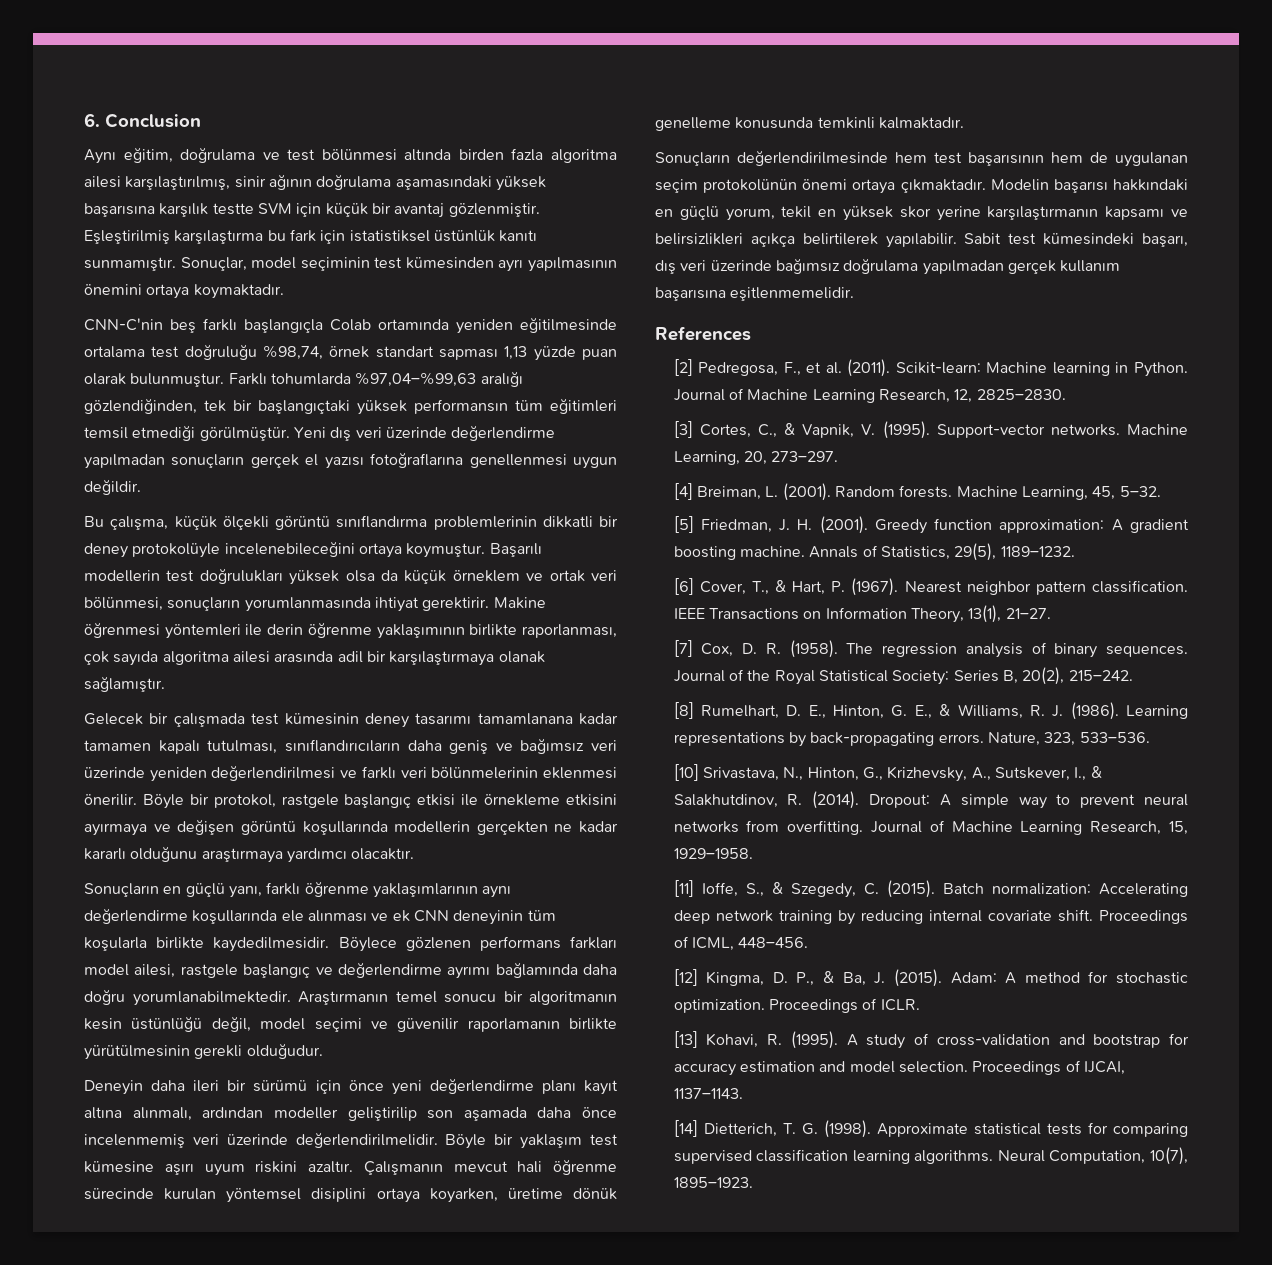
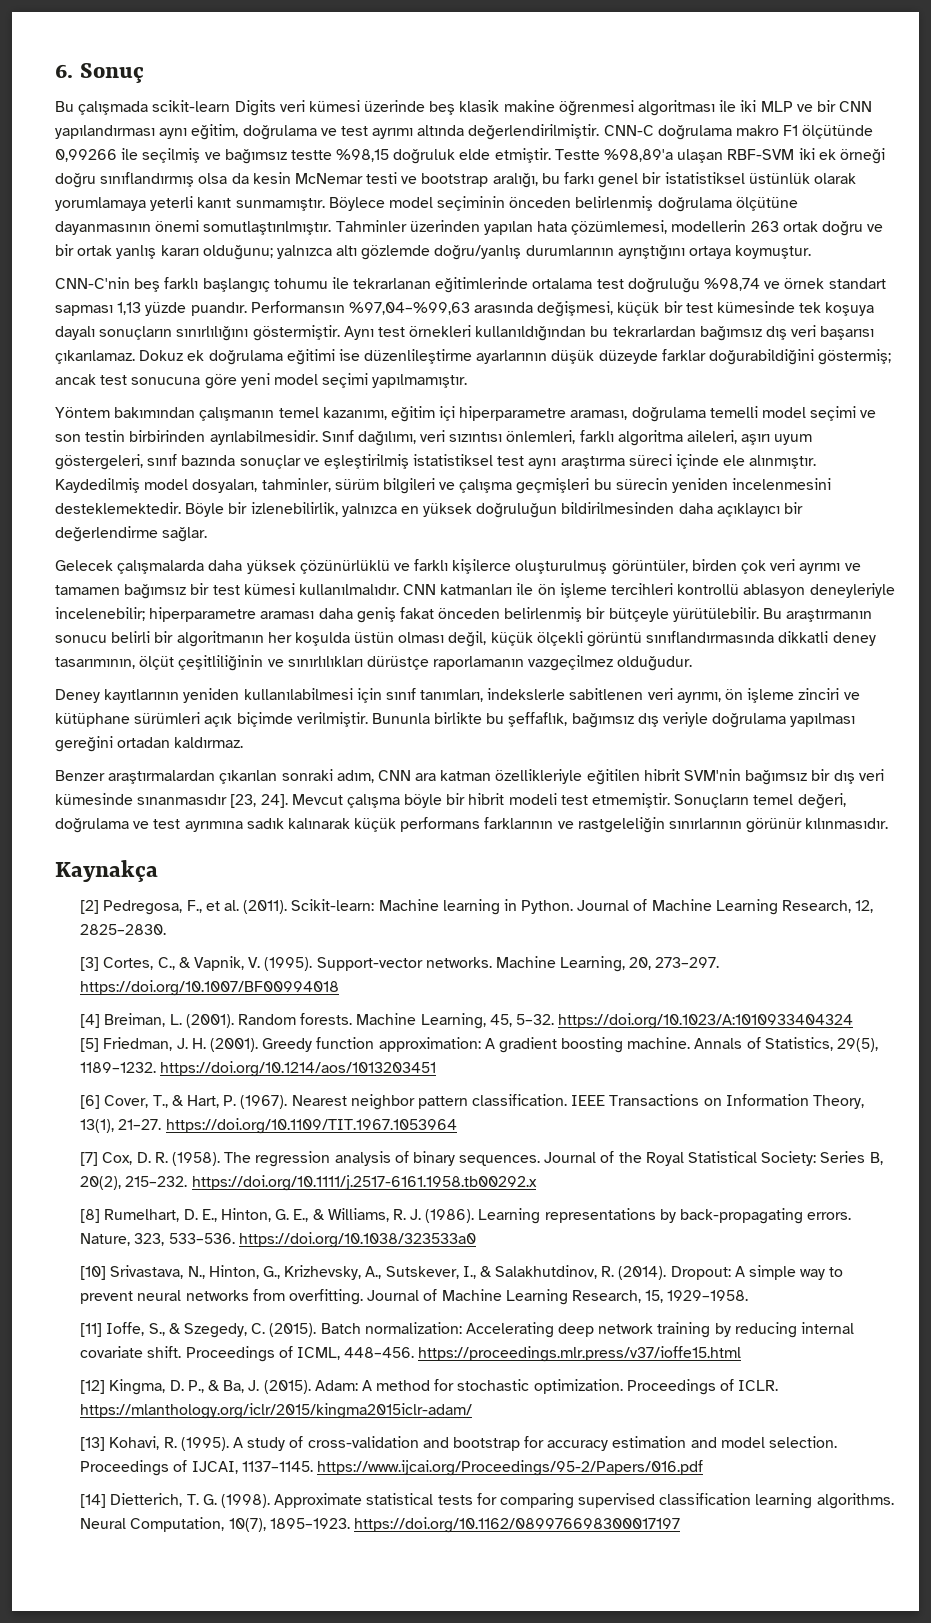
- 6. Conclusion
- Aynı eğitim, doğrulama ve test bölünmesi altında birden fazla algoritma ailesi karşılaştırılmış, sinir ağının doğrulama aşamasındaki yüksek başarısına karşılık testte SVM için küçük bir avantaj gözlenmiştir. Eşleştirilmiş karşılaştırma bu fark için istatistiksel üstünlük kanıtı sunmamıştır. Sonuçlar, model seçiminin test kümesinden ayrı yapılmasının önemini ortaya koymaktadır.
- CNN-C'nin beş farklı başlangıçla Colab ortamında yeniden eğitilmesinde ortalama test doğruluğu %98,74, örnek standart sapması 1,13 yüzde puan olarak bulunmuştur. Farklı tohumlarda %97,04–%99,63 aralığı gözlendiğinden, tek bir başlangıçtaki yüksek performansın tüm eğitimleri temsil etmediği görülmüştür. Yeni dış veri üzerinde değerlendirme yapılmadan sonuçların gerçek el yazısı fotoğraflarına genellenmesi uygun değildir.
- Bu çalışma, küçük ölçekli görüntü sınıflandırma problemlerinin dikkatli bir deney protokolüyle incelenebileceğini ortaya koymuştur. Başarılı modellerin test doğrulukları yüksek olsa da küçük örneklem ve ortak veri bölünmesi, sonuçların yorumlanmasında ihtiyat gerektirir. Makine öğrenmesi yöntemleri ile derin öğrenme yaklaşımının birlikte raporlanması, çok sayıda algoritma ailesi arasında adil bir karşılaştırmaya olanak sağlamıştır.
- Gelecek bir çalışmada test kümesinin deney tasarımı tamamlanana kadar tamamen kapalı tutulması, sınıflandırıcıların daha geniş ve bağımsız veri üzerinde yeniden değerlendirilmesi ve farklı veri bölünmelerinin eklenmesi önerilir. Böyle bir protokol, rastgele başlangıç etkisi ile örnekleme etkisini ayırmaya ve değişen görüntü koşullarında modellerin gerçekten ne kadar kararlı olduğunu araştırmaya yardımcı olacaktır.
- Sonuçların en güçlü yanı, farklı öğrenme yaklaşımlarının aynı değerlendirme koşullarında ele alınması ve ek CNN deneyinin tüm koşularla birlikte kaydedilmesidir. Böylece gözlenen performans farkları model ailesi, rastgele başlangıç ve değerlendirme ayrımı bağlamında daha doğru yorumlanabilmektedir. Araştırmanın temel sonucu bir algoritmanın kesin üstünlüğü değil, model seçimi ve güvenilir raporlamanın birlikte yürütülmesinin gerekli olduğudur.
- Deneyin daha ileri bir sürümü için önce yeni değerlendirme planı kayıt altına alınmalı, ardından modeller geliştirilip son aşamada daha önce incelenmemiş veri üzerinde değerlendirilmelidir. Böyle bir yaklaşım test kümesine aşırı uyum riskini azaltır. Çalışmanın mevcut hali öğrenme sürecinde kurulan yöntemsel disiplini ortaya koyarken, üretime dönük genelleme konusunda temkinli kalmaktadır.
- Sonuçların değerlendirilmesinde hem test başarısının hem de uygulanan seçim protokolünün önemi ortaya çıkmaktadır. Modelin başarısı hakkındaki en güçlü yorum, tekil en yüksek skor yerine karşılaştırmanın kapsamı ve belirsizlikleri açıkça belirtilerek yapılabilir. Sabit test kümesindeki başarı, dış veri üzerinde bağımsız doğrulama yapılmadan gerçek kullanım başarısına eşitlenmemelidir.
- References
+ 6. Sonuç
+ Bu çalışmada scikit-learn Digits veri kümesi üzerinde beş klasik makine öğrenmesi algoritması ile iki MLP ve bir CNN yapılandırması aynı eğitim, doğrulama ve test ayrımı altında değerlendirilmiştir. CNN-C doğrulama makro F1 ölçütünde 0,99266 ile seçilmiş ve bağımsız testte %98,15 doğruluk elde etmiştir. Testte %98,89'a ulaşan RBF-SVM iki ek örneği doğru sınıflandırmış olsa da kesin McNemar testi ve bootstrap aralığı, bu farkı genel bir istatistiksel üstünlük olarak yorumlamaya yeterli kanıt sunmamıştır. Böylece model seçiminin önceden belirlenmiş doğrulama ölçütüne dayanmasının önemi somutlaştırılmıştır. Tahminler üzerinden yapılan hata çözümlemesi, modellerin 263 ortak doğru ve bir ortak yanlış kararı olduğunu; yalnızca altı gözlemde doğru/yanlış durumlarının ayrıştığını ortaya koymuştur.
+ CNN-C'nin beş farklı başlangıç tohumu ile tekrarlanan eğitimlerinde ortalama test doğruluğu %98,74 ve örnek standart sapması 1,13 yüzde puandır. Performansın %97,04–%99,63 arasında değişmesi, küçük bir test kümesinde tek koşuya dayalı sonuçların sınırlılığını göstermiştir. Aynı test örnekleri kullanıldığından bu tekrarlardan bağımsız dış veri başarısı çıkarılamaz. Dokuz ek doğrulama eğitimi ise düzenlileştirme ayarlarının düşük düzeyde farklar doğurabildiğini göstermiş; ancak test sonucuna göre yeni model seçimi yapılmamıştır.
+ Yöntem bakımından çalışmanın temel kazanımı, eğitim içi hiperparametre araması, doğrulama temelli model seçimi ve son testin birbirinden ayrılabilmesidir. Sınıf dağılımı, veri sızıntısı önlemleri, farklı algoritma aileleri, aşırı uyum göstergeleri, sınıf bazında sonuçlar ve eşleştirilmiş istatistiksel test aynı araştırma süreci içinde ele alınmıştır. Kaydedilmiş model dosyaları, tahminler, sürüm bilgileri ve çalışma geçmişleri bu sürecin yeniden incelenmesini desteklemektedir. Böyle bir izlenebilirlik, yalnızca en yüksek doğruluğun bildirilmesinden daha açıklayıcı bir değerlendirme sağlar.
+ Gelecek çalışmalarda daha yüksek çözünürlüklü ve farklı kişilerce oluşturulmuş görüntüler, birden çok veri ayrımı ve tamamen bağımsız bir test kümesi kullanılmalıdır. CNN katmanları ile ön işleme tercihleri kontrollü ablasyon deneyleriyle incelenebilir; hiperparametre araması daha geniş fakat önceden belirlenmiş bir bütçeyle yürütülebilir. Bu araştırmanın sonucu belirli bir algoritmanın her koşulda üstün olması değil, küçük ölçekli görüntü sınıflandırmasında dikkatli deney tasarımının, ölçüt çeşitliliğinin ve sınırlılıkları dürüstçe raporlamanın vazgeçilmez olduğudur.
+ Deney kayıtlarının yeniden kullanılabilmesi için sınıf tanımları, indekslerle sabitlenen veri ayrımı, ön işleme zinciri ve kütüphane sürümleri açık biçimde verilmiştir. Bununla birlikte bu şeffaflık, bağımsız dış veriyle doğrulama yapılması gereğini ortadan kaldırmaz.
+ Benzer araştırmalardan çıkarılan sonraki adım, CNN ara katman özellikleriyle eğitilen hibrit SVM'nin bağımsız bir dış veri kümesinde sınanmasıdır [23, 24]. Mevcut çalışma böyle bir hibrit modeli test etmemiştir. Sonuçların temel değeri, doğrulama ve test ayrımına sadık kalınarak küçük performans farklarının ve rastgeleliğin sınırlarının görünür kılınmasıdır.
+ Kaynakça
- Machine Learning, 20, 273–297.
+ Machine Learning, 20, 273–297. https://doi.org/10.1007/BF00994018
- Machine Learning, 45, 5–32.
+ Machine Learning, 45, 5–32. https://doi.org/10.1023/A:1010933404324
- Annals of Statistics, 29(5), 1189–1232.
+ Annals of Statistics, 29(5), 1189–1232. https://doi.org/10.1214/aos/1013203451
- IEEE Transactions on Information Theory, 13(1), 21–27.
+ IEEE Transactions on Information Theory, 13(1), 21–27. https://doi.org/10.1109/TIT.1967.1053964
- Journal of the Royal Statistical Society: Series B, 20(2), 215–242.
+ Journal of the Royal Statistical Society: Series B, 20(2), 215–232. https://doi.org/10.1111/j.2517-6161.1958.tb00292.x
- Nature, 323, 533–536.
+ Nature, 323, 533–536. https://doi.org/10.1038/323533a0
- Proceedings of ICML, 448–456.
+ Proceedings of ICML, 448–456. https://proceedings.mlr.press/v37/ioffe15.html
- Proceedings of ICLR.
+ Proceedings of ICLR. https://mlanthology.org/iclr/2015/kingma2015iclr-adam/
- Proceedings of IJCAI, 1137–1143.
+ Proceedings of IJCAI, 1137–1145. https://www.ijcai.org/Proceedings/95-2/Papers/016.pdf
- Neural Computation, 10(7), 1895–1923.
+ Neural Computation, 10(7), 1895–1923. https://doi.org/10.1162/089976698300017197

